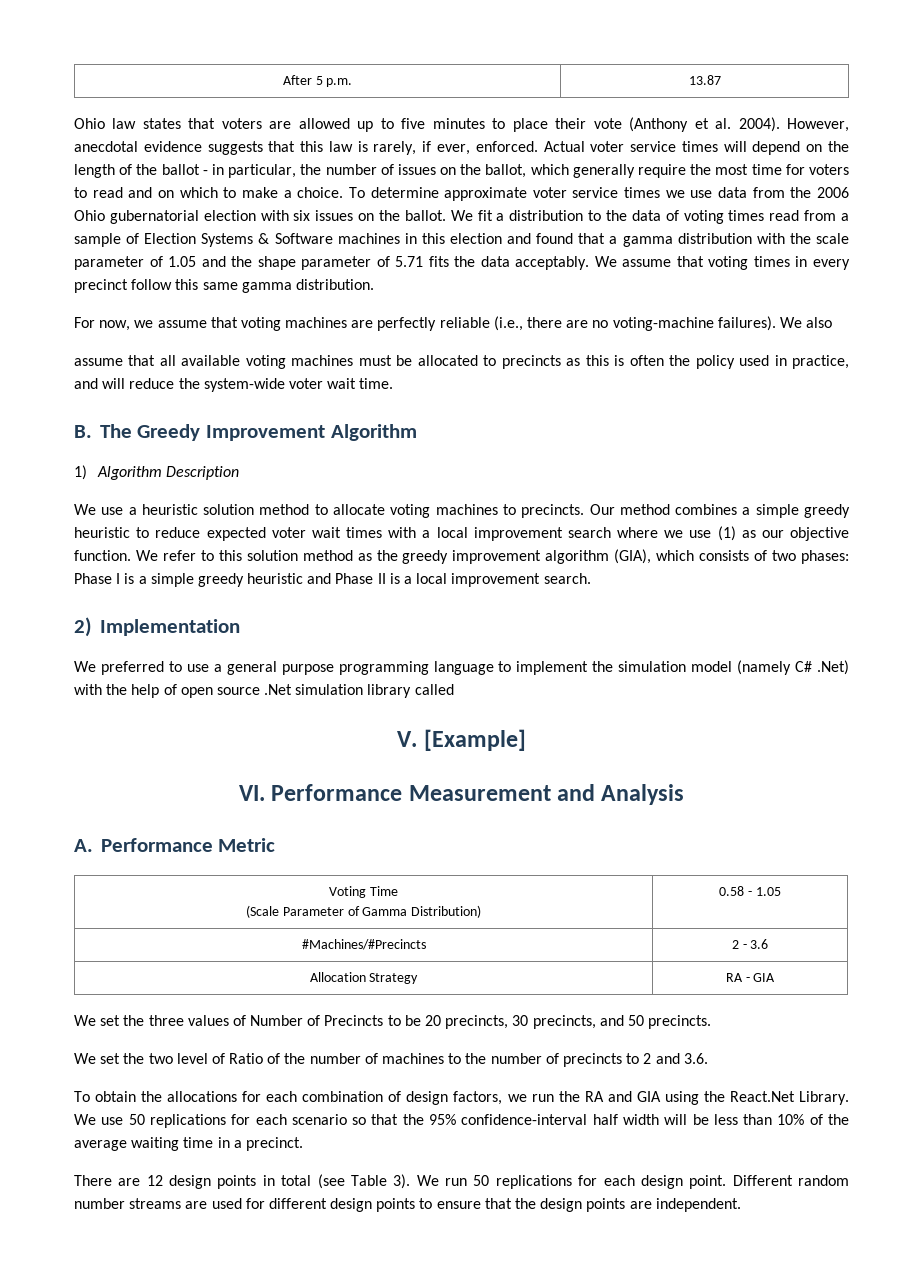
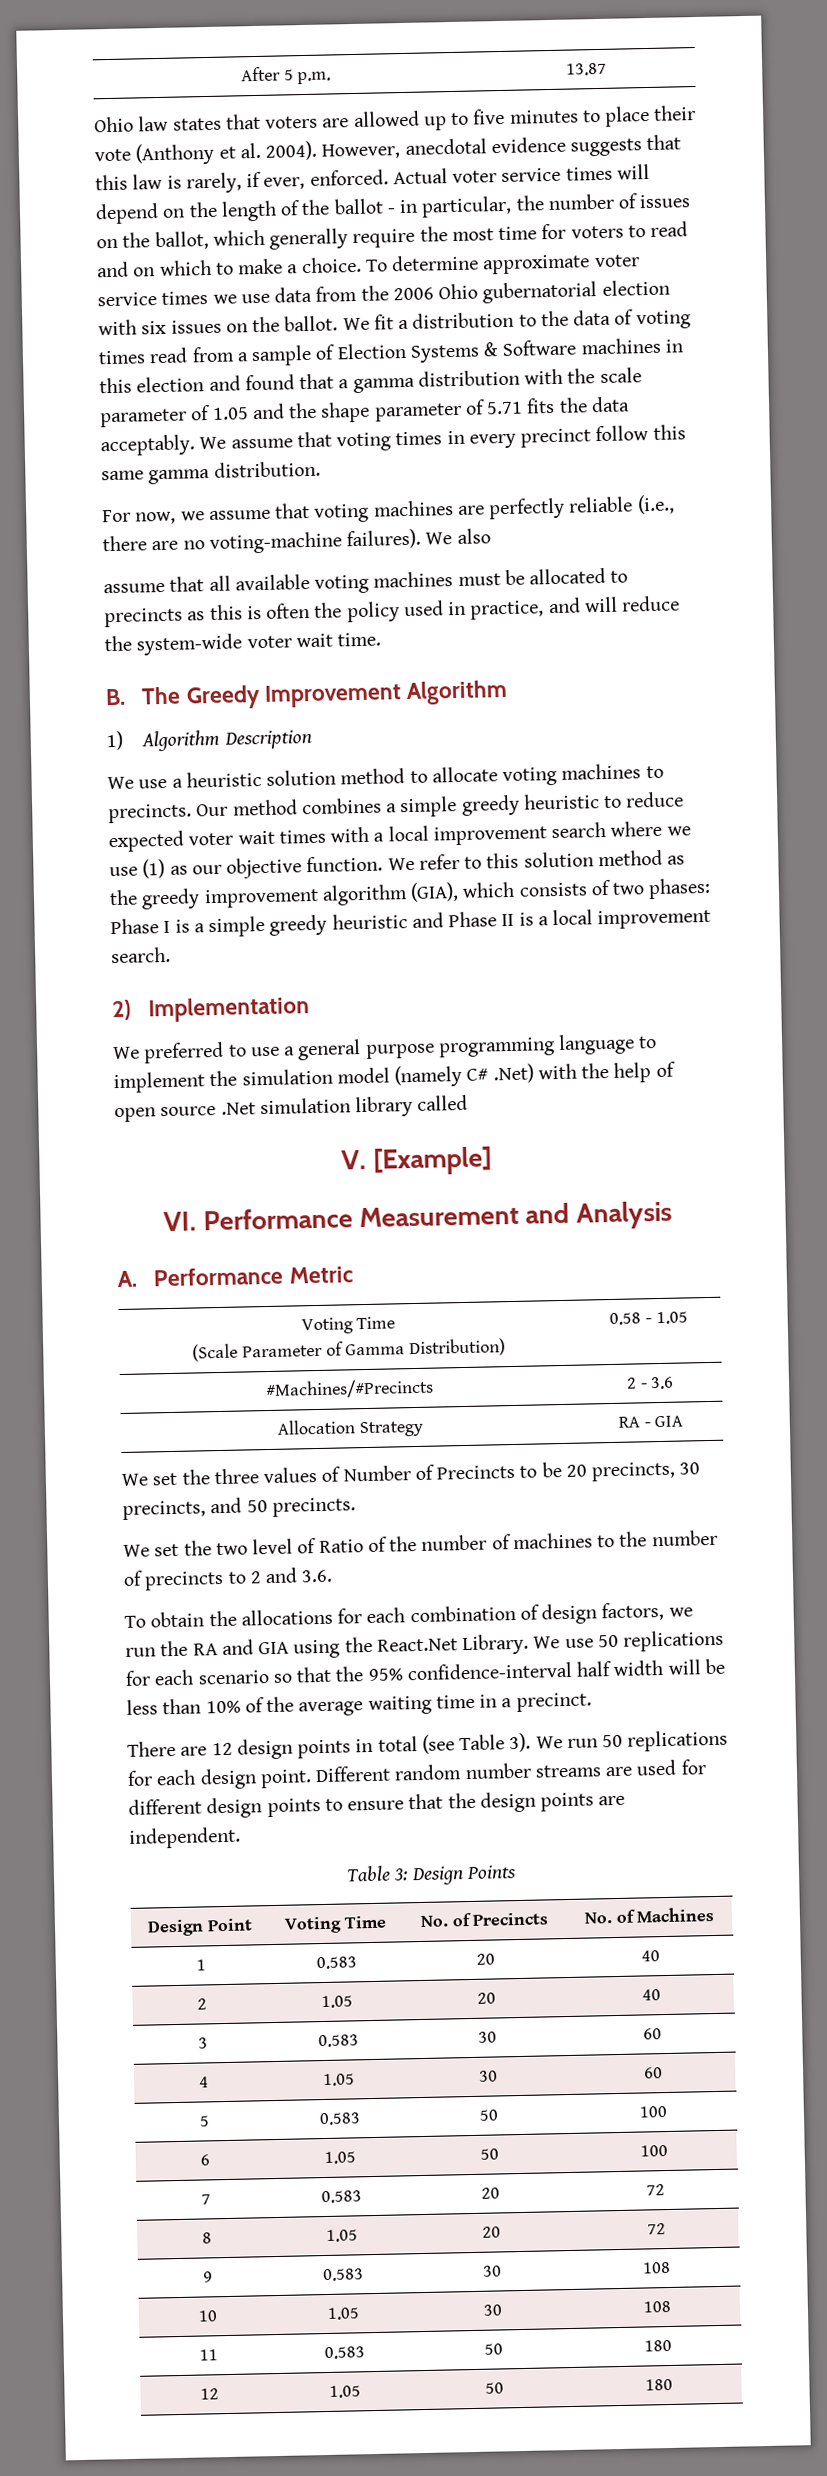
+ Table 3: Design Points
+ Design Point | Voting Time | No. of Precincts | No. of Machines
+ 1 | 0.583 | 20 | 40
+ 2 | 1.05 | 20 | 40
+ 3 | 0.583 | 30 | 60
+ 4 | 1.05 | 30 | 60
+ 5 | 0.583 | 50 | 100
+ 6 | 1.05 | 50 | 100
+ 7 | 0.583 | 20 | 72
+ 8 | 1.05 | 20 | 72
+ 9 | 0.583 | 30 | 108
+ 10 | 1.05 | 30 | 108
+ 11 | 0.583 | 50 | 180
+ 12 | 1.05 | 50 | 180

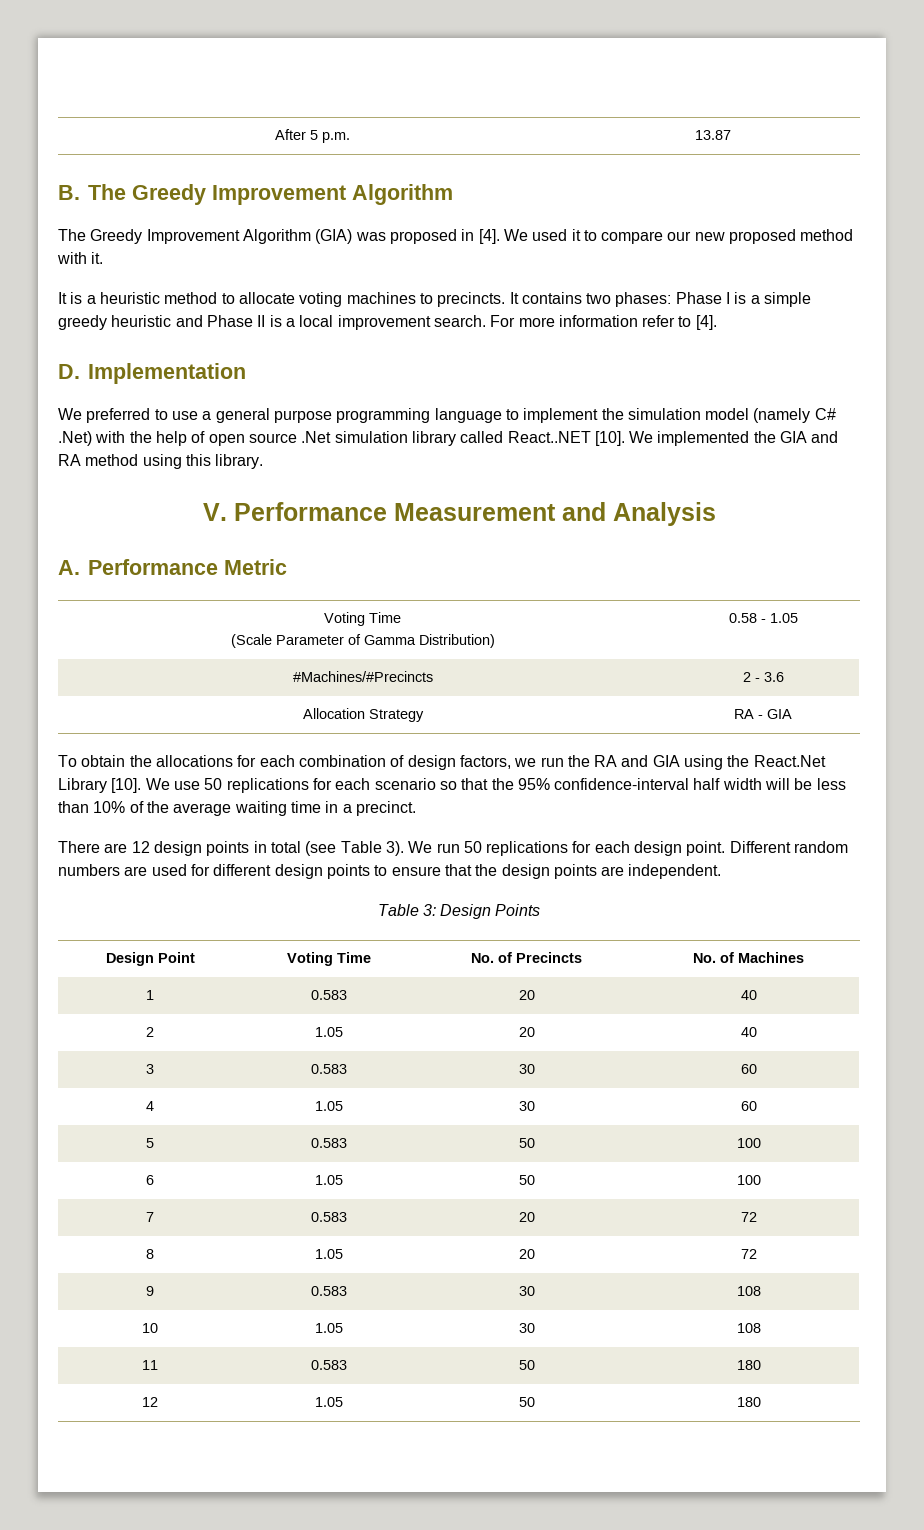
- Ohio law states that voters are allowed up to five minutes to place their vote (Anthony et al. 2004). However, anecdotal evidence suggests that this law is rarely, if ever, enforced. Actual voter service times will depend on the length of the ballot - in particular, the number of issues on the ballot, which generally require the most time for voters to read and on which to make a choice. To determine approximate voter service times we use data from the 2006 Ohio gubernatorial election with six issues on the ballot. We fit a distribution to the data of voting times read from a sample of Election Systems & Software machines in this election and found that a gamma distribution with the scale parameter of 1.05 and the shape parameter of 5.71 fits the data acceptably. We assume that voting times in every precinct follow this same gamma distribution.
- For now, we assume that voting machines are perfectly reliable (i.e., there are no voting-machine failures). We also
- assume that all available voting machines must be allocated to precincts as this is often the policy used in practice, and will reduce the system-wide voter wait time.
- 1) Algorithm Description
- We use a heuristic solution method to allocate voting machines to precincts.
+ The Greedy Improvement Algorithm (GIA) was proposed in [4]. We used it to compare our new proposed method with it.
+ It is a heuristic method to allocate voting machines to precincts.
- Our method combines a simple greedy heuristic to reduce expected voter wait times with a local improvement search where we use (1) as our objective function. We refer to this solution method as the greedy improvement algorithm (GIA), which consists of two phases: Phase I is a simple greedy heuristic and Phase II is a local improvement search.
- 2) Implementation
+ It contains two phases: Phase I is a simple greedy heuristic and Phase II is a local improvement search. For more information refer to [4].
+ D. Implementation
- We preferred to use a general purpose programming language to implement the simulation model (namely C# .Net) with the help of open source .Net simulation library called
- V. [Example]
- VI. Performance Measurement and Analysis
+ We preferred to use a general purpose programming language to implement the simulation model (namely C# .Net) with the help of open source .Net simulation library called React..NET [10]. We implemented the GIA and RA method using this library.
+ V. Performance Measurement and Analysis
- We set the three values of Number of Precincts to be 20 precincts, 30 precincts, and 50 precincts.
- We set the two level of Ratio of the number of machines to the number of precincts to 2 and 3.6.
- To obtain the allocations for each combination of design factors, we run the RA and GIA using the React.Net Library.
+ To obtain the allocations for each combination of design factors, we run the RA and GIA using the React.Net Library [10].
- Different random number streams are used for different design points to ensure that the design points are independent.
+ Different random numbers are used for different design points to ensure that the design points are independent.

